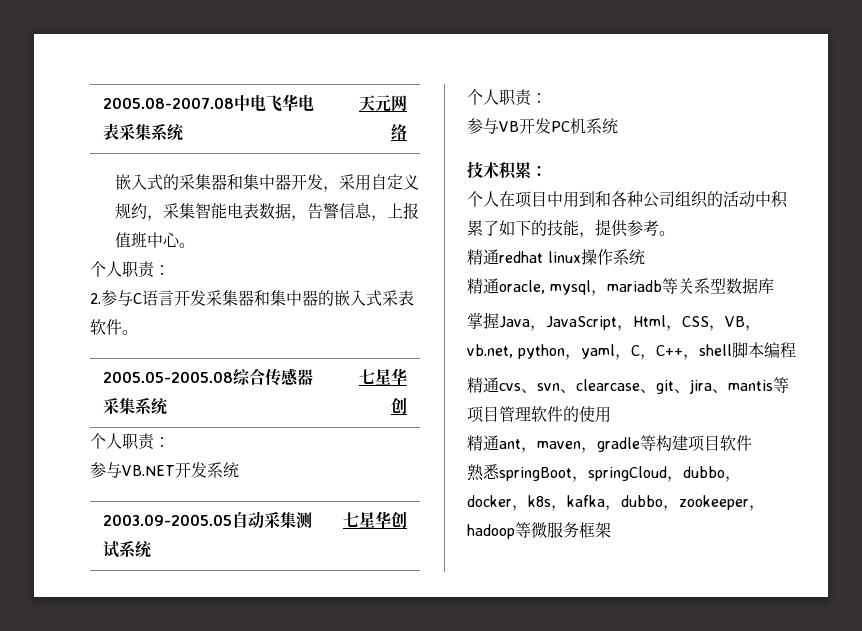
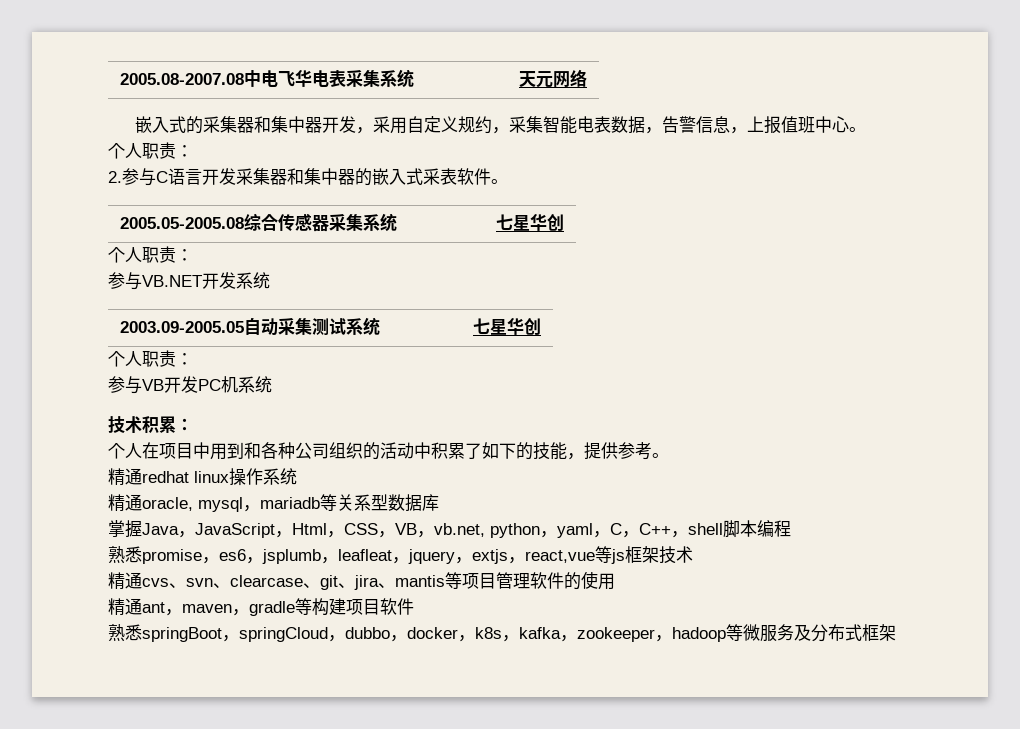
+ 熟悉promise，es6，jsplumb，leafleat，jquery，extjs，react,vue等js框架技术
- 熟悉springBoot，springCloud，dubbo，docker，k8s，kafka，dubbo，zookeeper，hadoop等微服务框架
+ 熟悉springBoot，springCloud，dubbo，docker，k8s，kafka，zookeeper，hadoop等微服务及分布式框架

